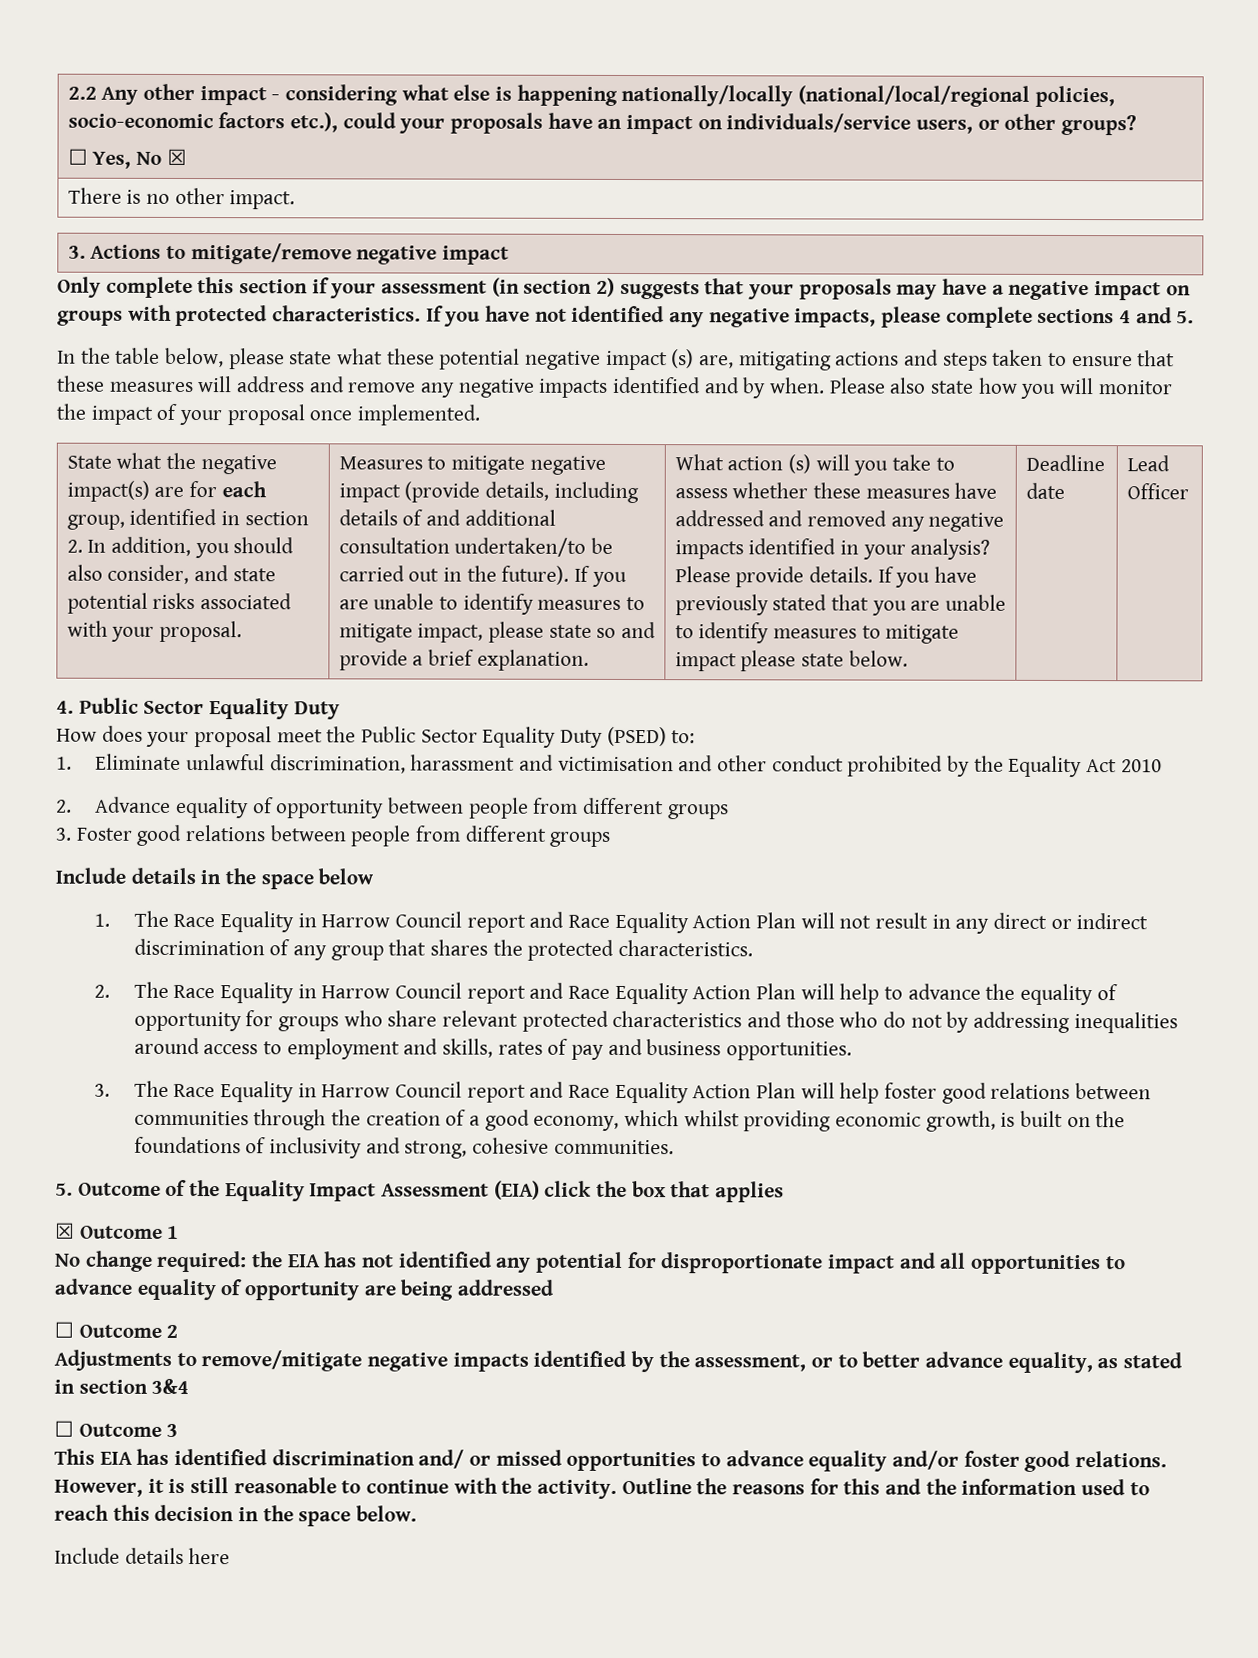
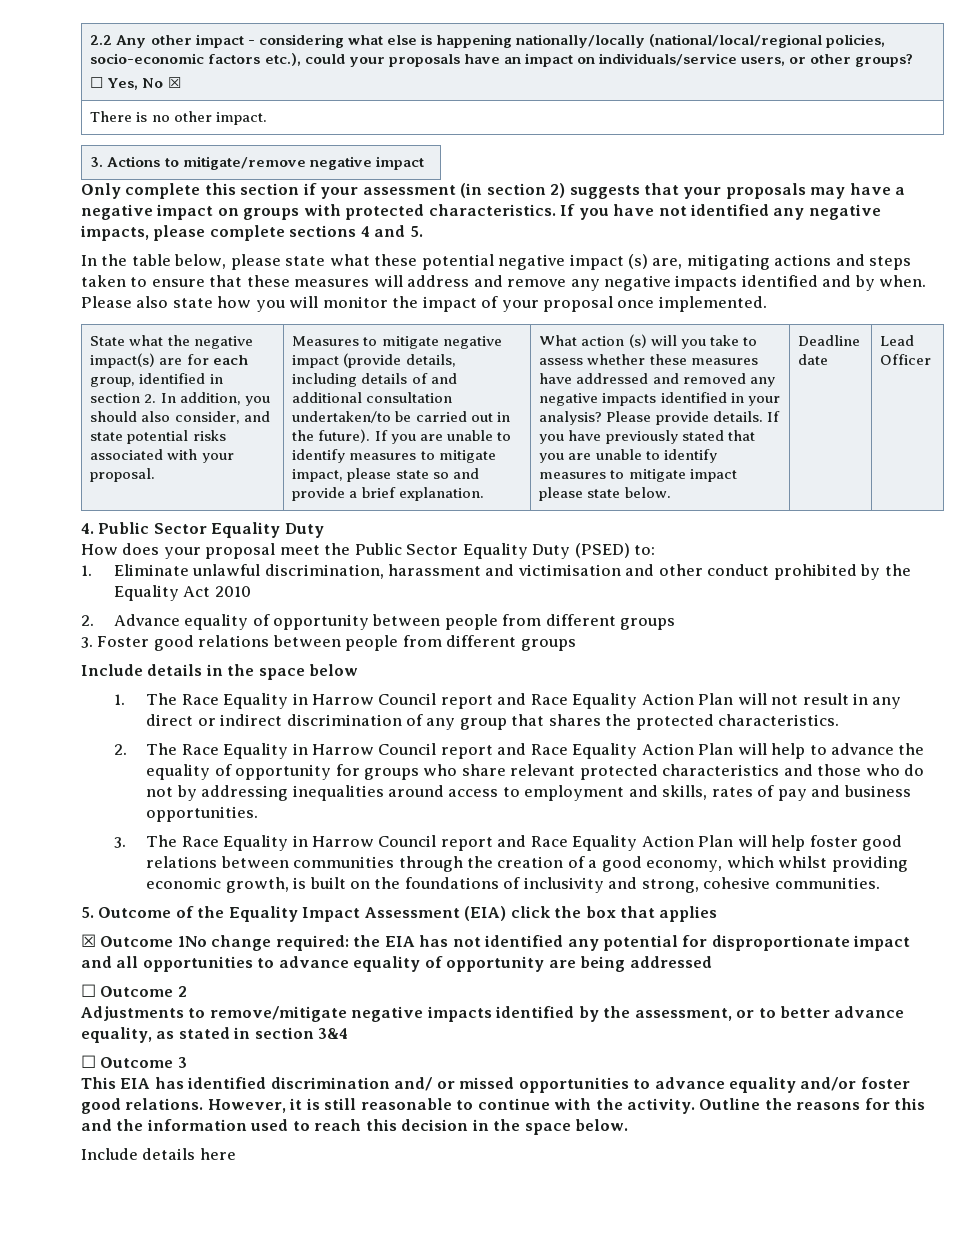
- ☒ Outcome 1
- No change required: the EIA has not identified any potential for disproportionate impact and all opportunities to advance equality of opportunity are being addressed
+ ☒ Outcome 1No change required: the EIA has not identified any potential for disproportionate impact and all opportunities to advance equality of opportunity are being addressed

